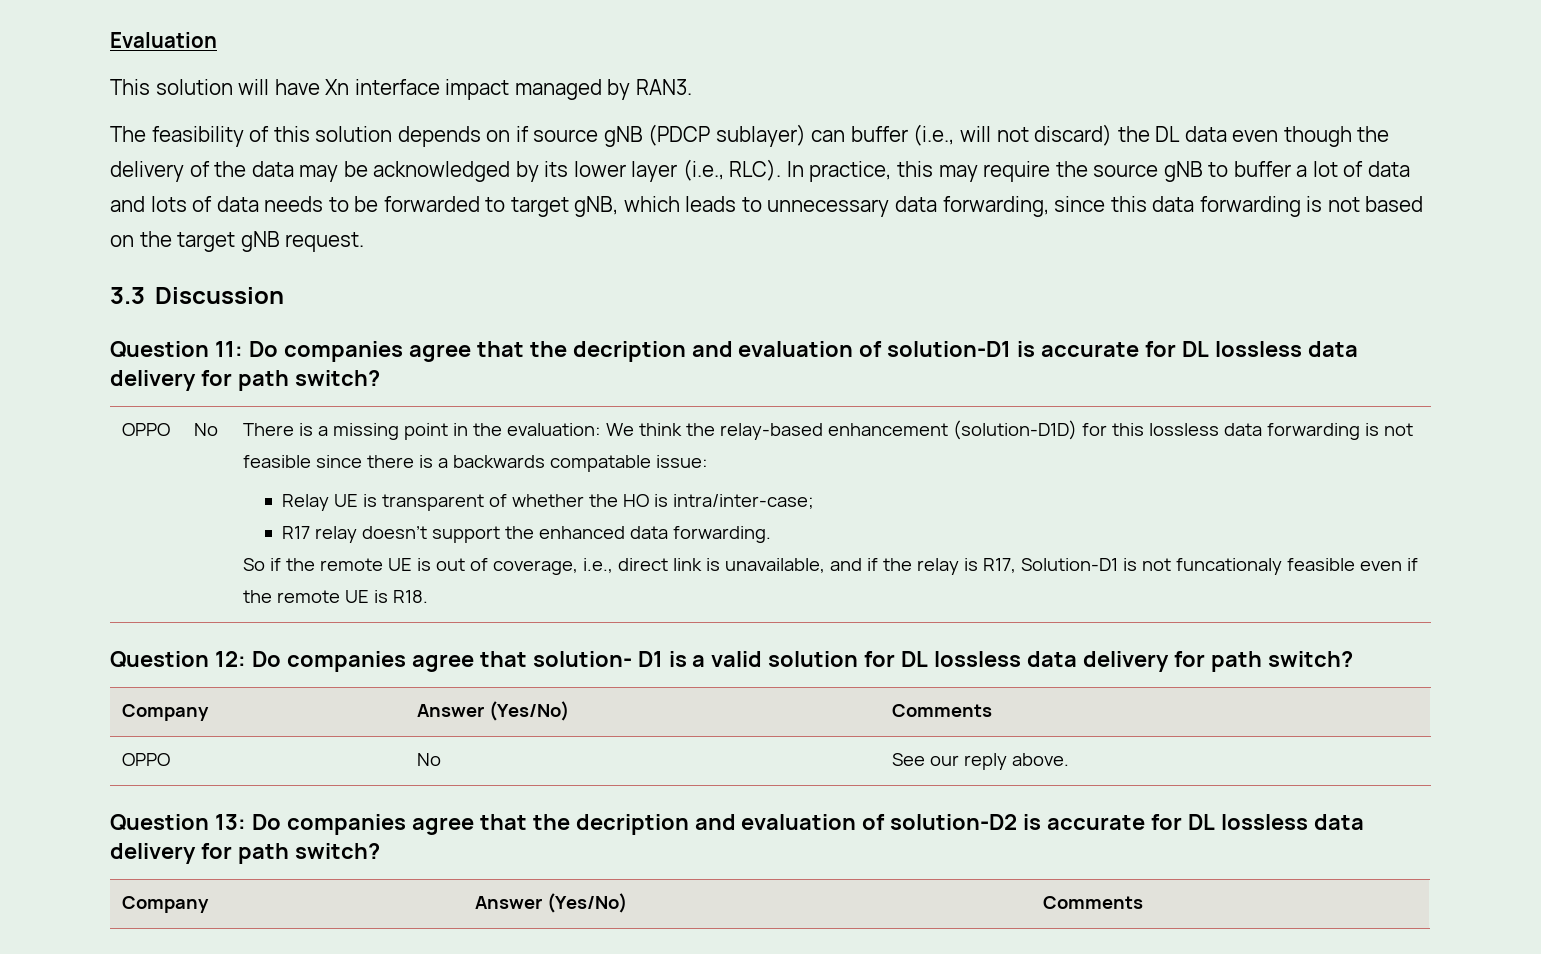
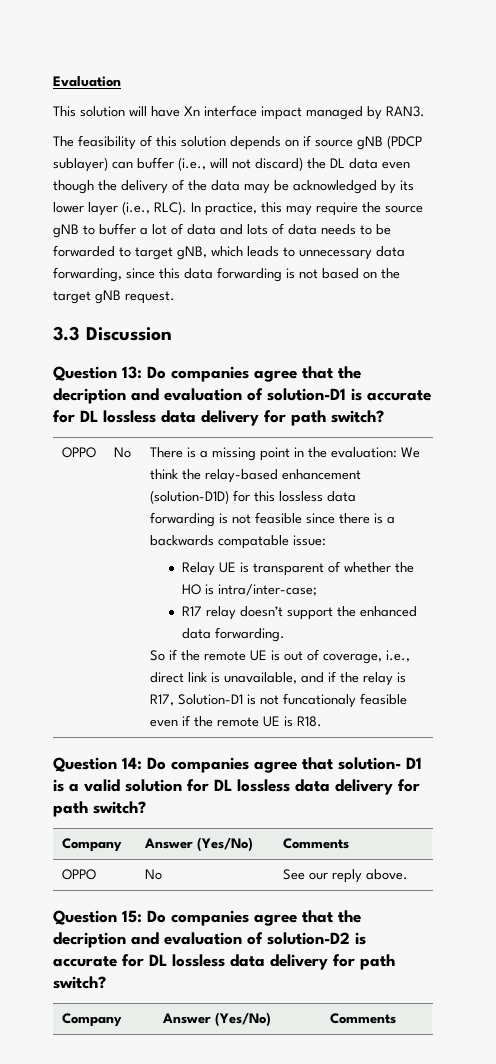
- Question 11: Do companies agree that the decription and evaluation of solution-D1 is accurate for DL lossless data delivery for path switch?
+ Question 13: Do companies agree that the decription and evaluation of solution-D1 is accurate for DL lossless data delivery for path switch?
- Question 12: Do companies agree that solution- D1 is a valid solution for DL lossless data delivery for path switch?
+ Question 14: Do companies agree that solution- D1 is a valid solution for DL lossless data delivery for path switch?
- Question 13: Do companies agree that the decription and evaluation of solution-D2 is accurate for DL lossless data delivery for path switch?
+ Question 15: Do companies agree that the decription and evaluation of solution-D2 is accurate for DL lossless data delivery for path switch?

